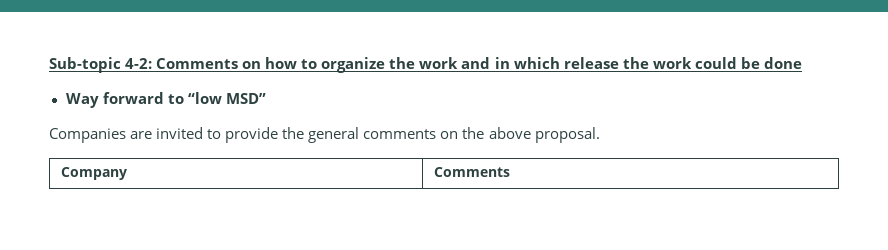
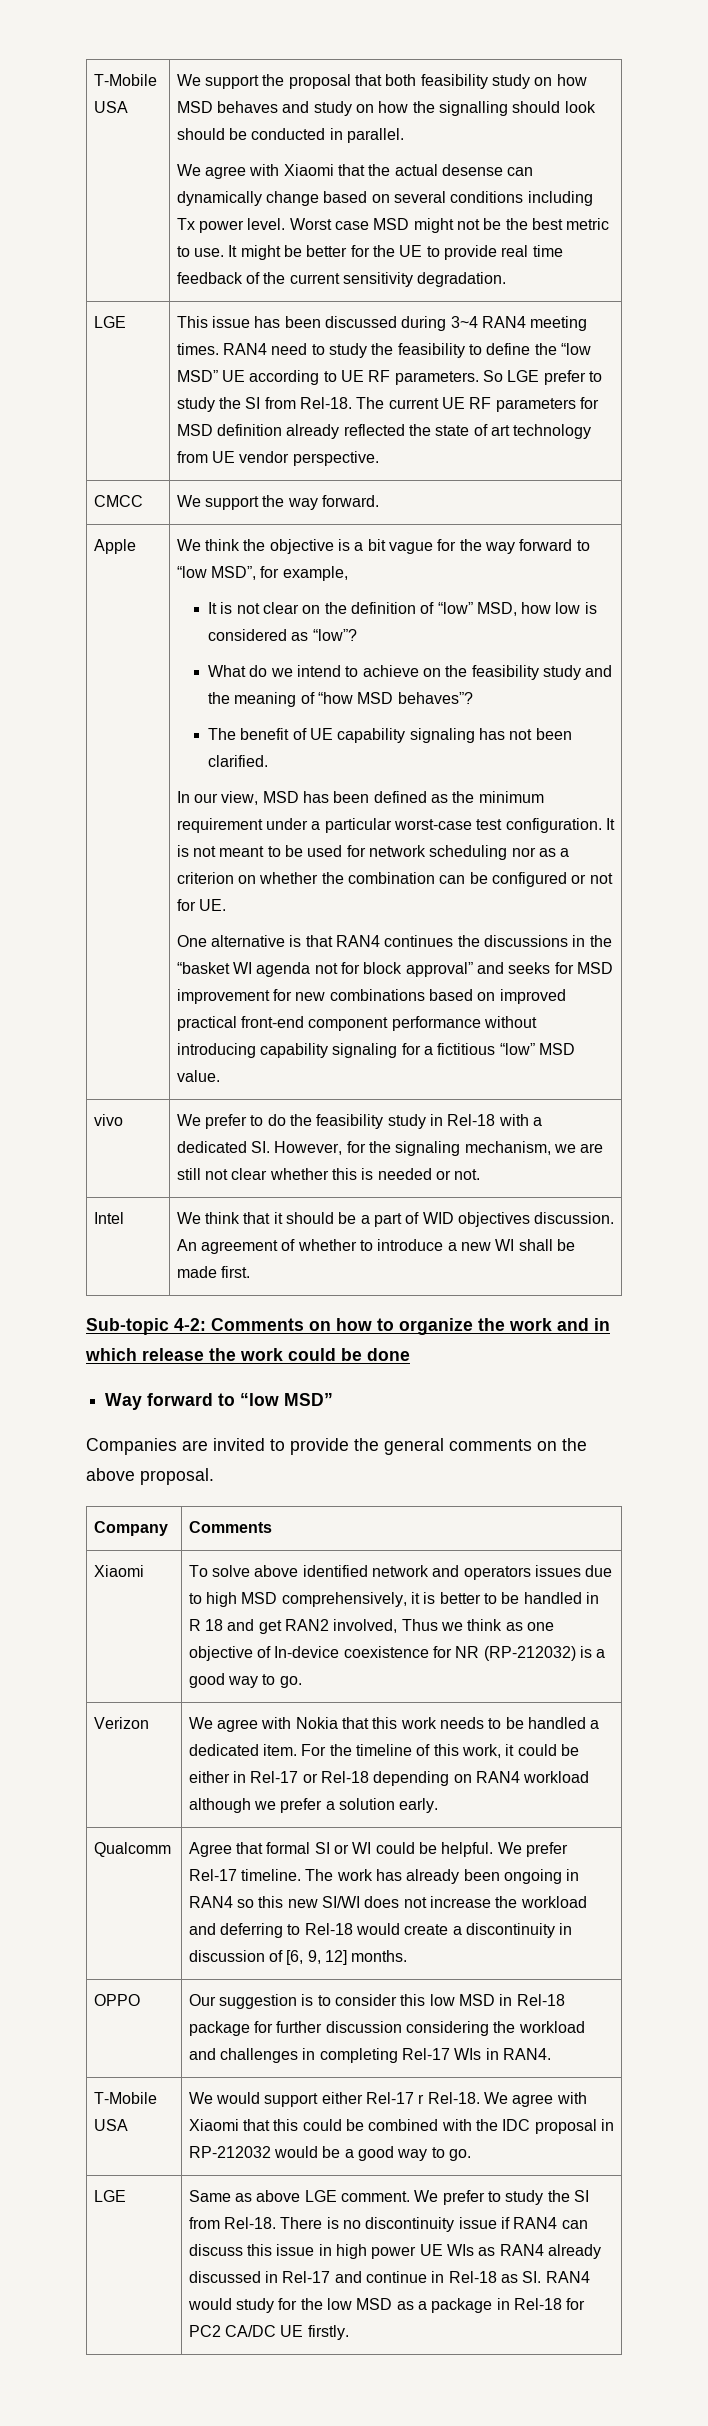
+ T-Mobile USA | We support the proposal that both feasibility study on how MSD behaves and study on how the signalling should look should be conducted in parallel.
+ We agree with Xiaomi that the actual desense can dynamically change based on several conditions including Tx power level. Worst case MSD might not be the best metric to use. It might be better for the UE to provide real time feedback of the current sensitivity degradation.
+ LGE | This issue has been discussed during 3~4 RAN4 meeting times. RAN4 need to study the feasibility to define the “low MSD” UE according to UE RF parameters. So LGE prefer to study the SI from Rel-18. The current UE RF parameters for MSD definition already reflected the state of art technology from UE vendor perspective.
+ CMCC | We support the way forward.
+ Apple | We think the objective is a bit vague for the way forward to “low MSD”, for example,
+ It is not clear on the definition of “low” MSD, how low is considered as “low”?
+ What do we intend to achieve on the feasibility study and the meaning of “how MSD behaves”?
+ The benefit of UE capability signaling has not been clarified.
+ In our view, MSD has been defined as the minimum requirement under a particular worst-case test configuration. It is not meant to be used for network scheduling nor as a criterion on whether the combination can be configured or not for UE.
+ One alternative is that RAN4 continues the discussions in the “basket WI agenda not for block approval” and seeks for MSD improvement for new combinations based on improved practical front-end component performance without introducing capability signaling for a fictitious “low” MSD value.
+ vivo | We prefer to do the feasibility study in Rel-18 with a dedicated SI. However, for the signaling mechanism, we are still not clear whether this is needed or not.
+ Intel | We think that it should be a part of WID objectives discussion. An agreement of whether to introduce a new WI shall be made first.
+ Xiaomi | To solve above identified network and operators issues due to high MSD comprehensively, it is better to be handled in R 18 and get RAN2 involved, Thus we think as one objective of In-device coexistence for NR (RP-212032) is a good way to go.
+ Verizon | We agree with Nokia that this work needs to be handled a dedicated item. For the timeline of this work, it could be either in Rel-17 or Rel-18 depending on RAN4 workload although we prefer a solution early.
+ Qualcomm | Agree that formal SI or WI could be helpful. We prefer Rel-17 timeline. The work has already been ongoing in RAN4 so this new SI/WI does not increase the workload and deferring to Rel-18 would create a discontinuity in discussion of [6, 9, 12] months.
+ OPPO | Our suggestion is to consider this low MSD in Rel-18 package for further discussion considering the workload and challenges in completing Rel-17 WIs in RAN4.
+ T-Mobile USA | We would support either Rel-17 r Rel-18. We agree with Xiaomi that this could be combined with the IDC proposal in RP-212032 would be a good way to go.
+ LGE | Same as above LGE comment. We prefer to study the SI from Rel-18. There is no discontinuity issue if RAN4 can discuss this issue in high power UE WIs as RAN4 already discussed in Rel-17 and continue in Rel-18 as SI. RAN4 would study for the low MSD as a package in Rel-18 for PC2 CA/DC UE firstly.

